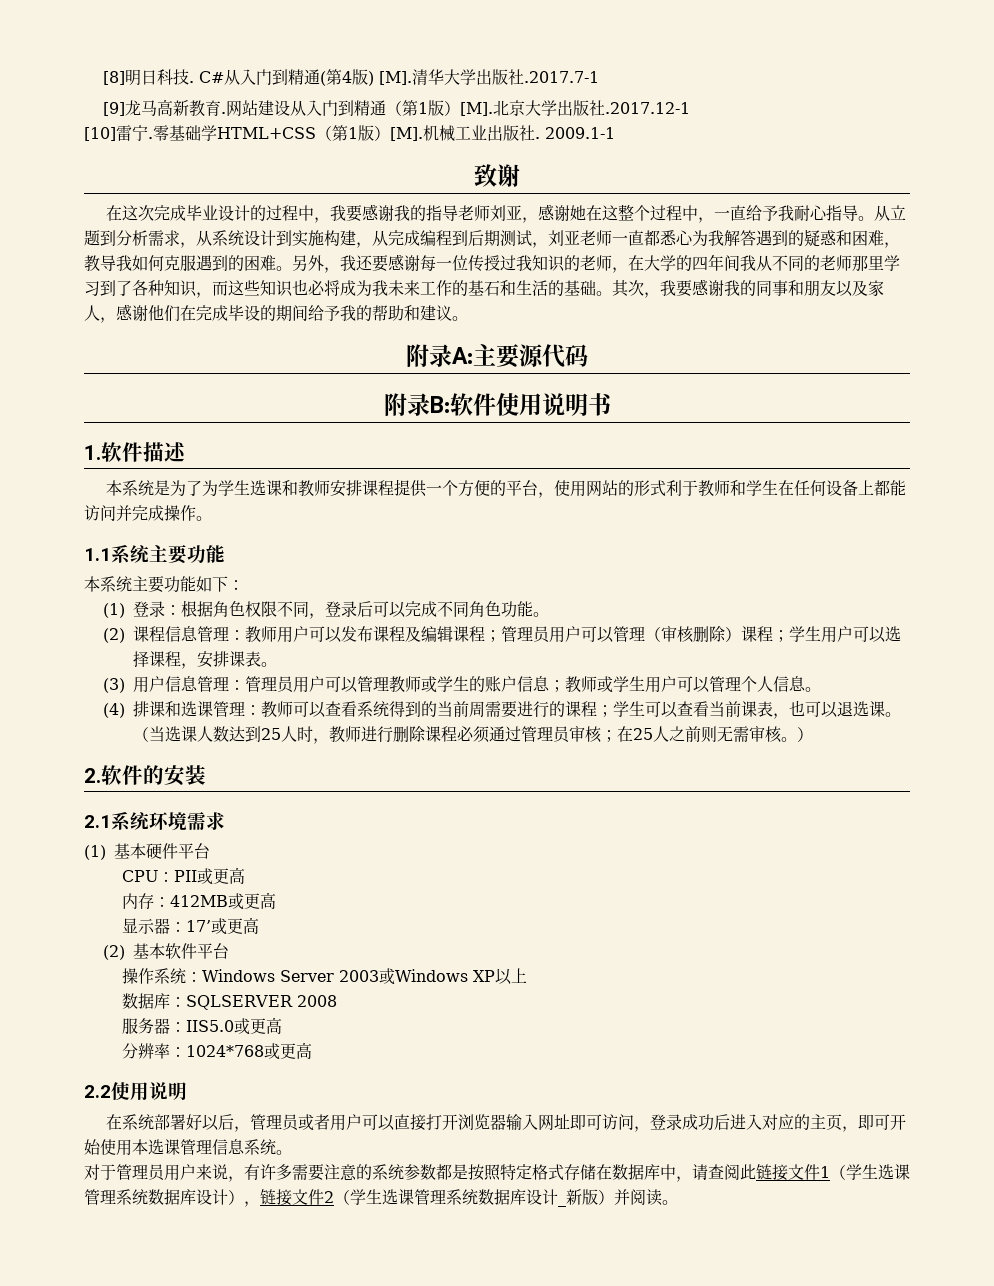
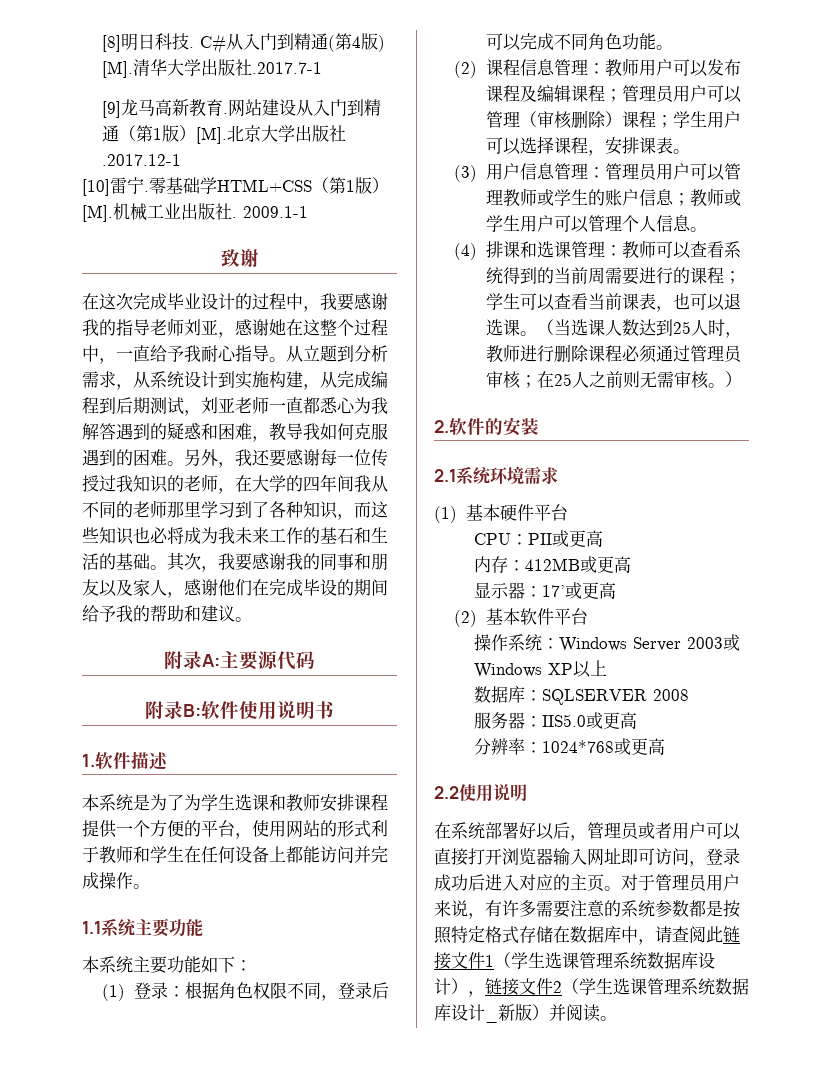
- 在系统部署好以后，管理员或者用户可以直接打开浏览器输入网址即可访问，登录成功后进入对应的主页，即可开始使用本选课管理信息系统。
- 对于管理员用户来说，有许多需要注意的系统参数都是按照特定格式存储在数据库中，请查阅此链接文件1（学生选课管理系统数据库设计），链接文件2（学生选课管理系统数据库设计_新版）并阅读。
+ 在系统部署好以后，管理员或者用户可以直接打开浏览器输入网址即可访问，登录成功后进入对应的主页。对于管理员用户来说，有许多需要注意的系统参数都是按照特定格式存储在数据库中，请查阅此链接文件1（学生选课管理系统数据库设计），链接文件2（学生选课管理系统数据库设计_新版）并阅读。

